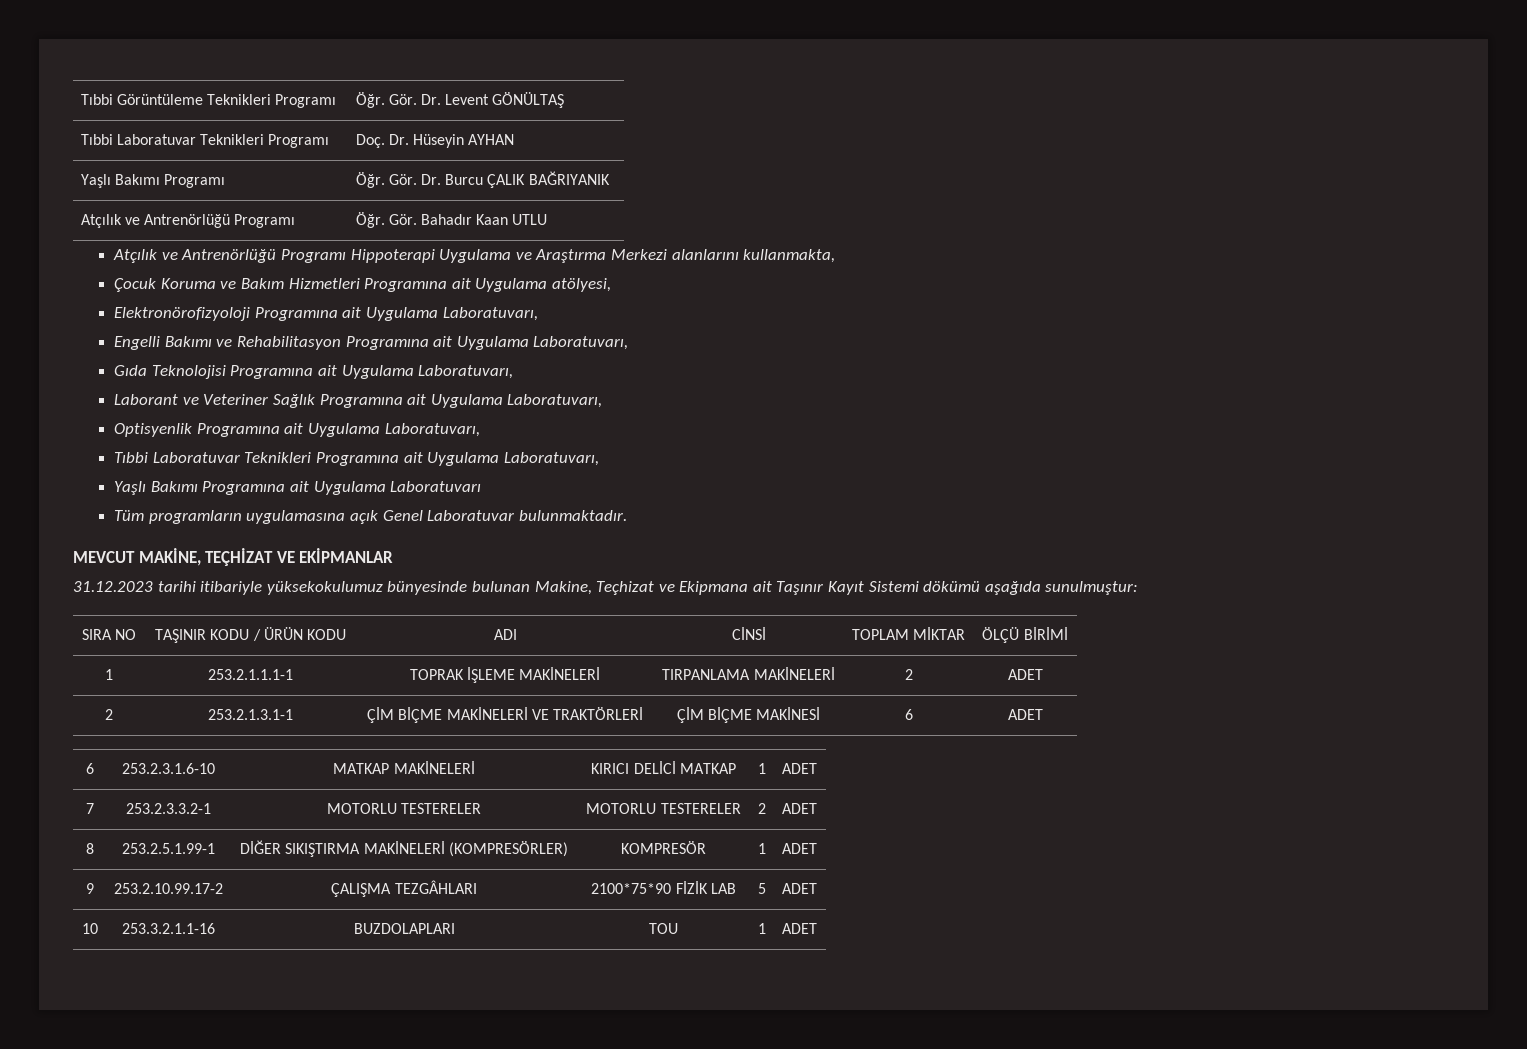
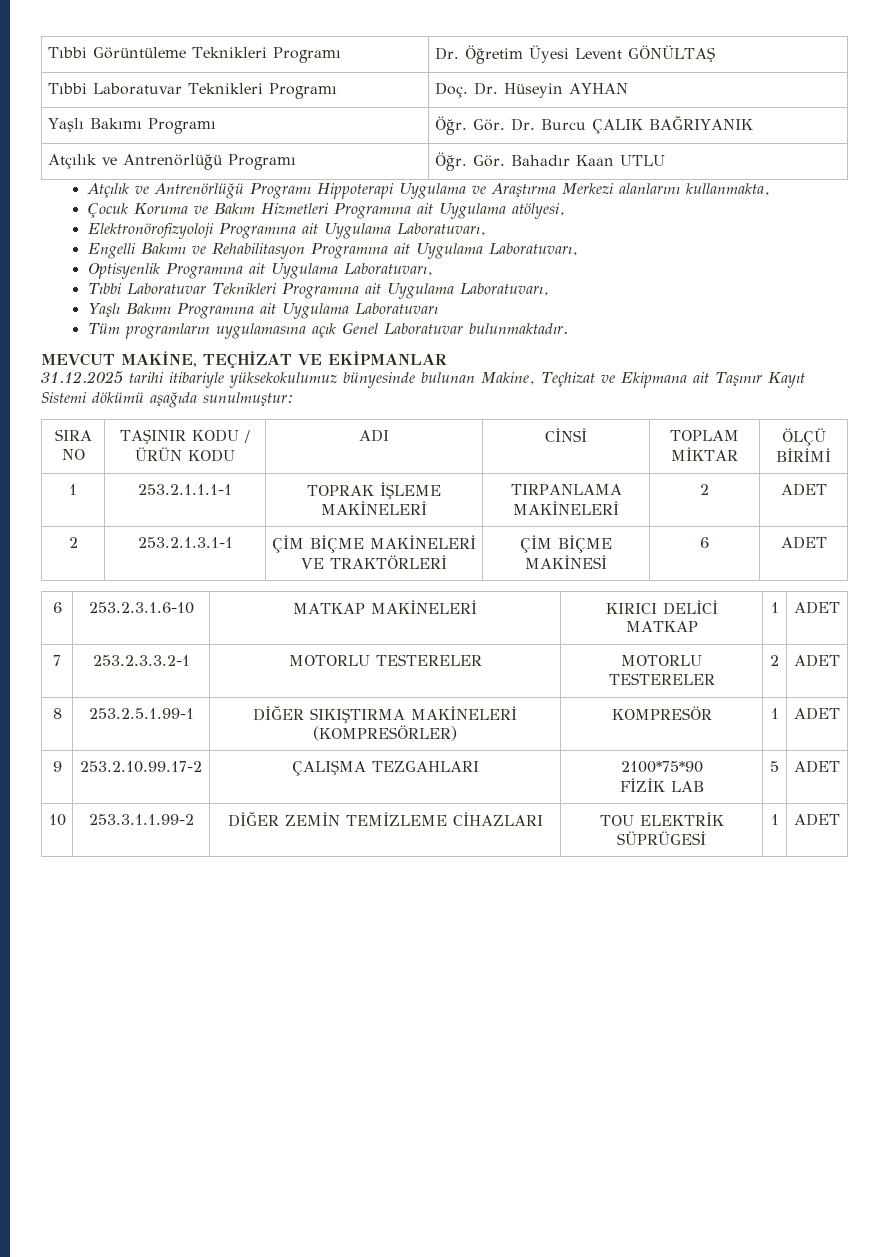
- Tıbbi Görüntüleme Teknikleri Programı | Öğr. Gör. Dr. Levent GÖNÜLTAŞ
+ Tıbbi Görüntüleme Teknikleri Programı | Dr. Öğretim Üyesi Levent GÖNÜLTAŞ
- Gıda Teknolojisi Programına ait Uygulama Laboratuvarı,
- Laborant ve Veteriner Sağlık Programına ait Uygulama Laboratuvarı,
- 31.12.2023 tarihi itibariyle yüksekokulumuz bünyesinde bulunan Makine, Teçhizat ve Ekipmana ait Taşınır Kayıt Sistemi dökümü aşağıda sunulmuştur:
+ 31.12.2025 tarihi itibariyle yüksekokulumuz bünyesinde bulunan Makine, Teçhizat ve Ekipmana ait Taşınır Kayıt Sistemi dökümü aşağıda sunulmuştur:
- 9 | 253.2.10.99.17-2 | ÇALIŞMA TEZGÂHLARI | 2100*75*90 FİZİK LAB | 5 | ADET
+ 9 | 253.2.10.99.17-2 | ÇALIŞMA TEZGAHLARI | 2100*75*90
+ FİZİK LAB | 5 | ADET
- 10 | 253.3.2.1.1-16 | BUZDOLAPLARI | TOU | 1 | ADET
+ 10 | 253.3.1.1.99-2 | DİĞER ZEMİN TEMİZLEME CİHAZLARI | TOU ELEKTRİK SÜPRÜGESİ | 1 | ADET

